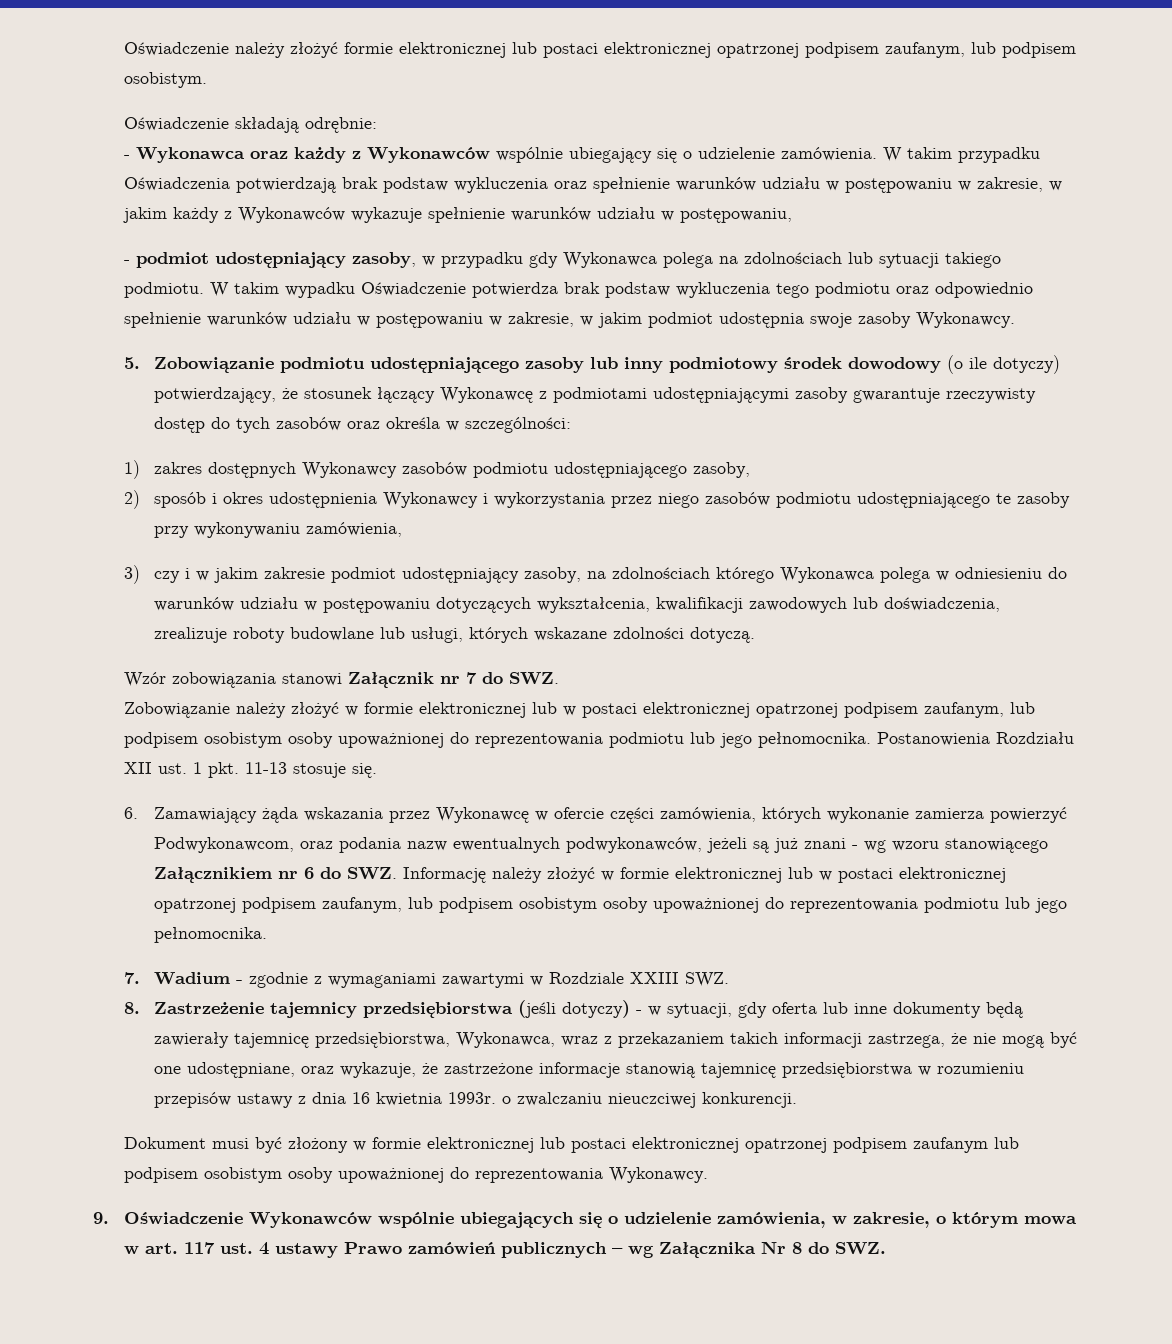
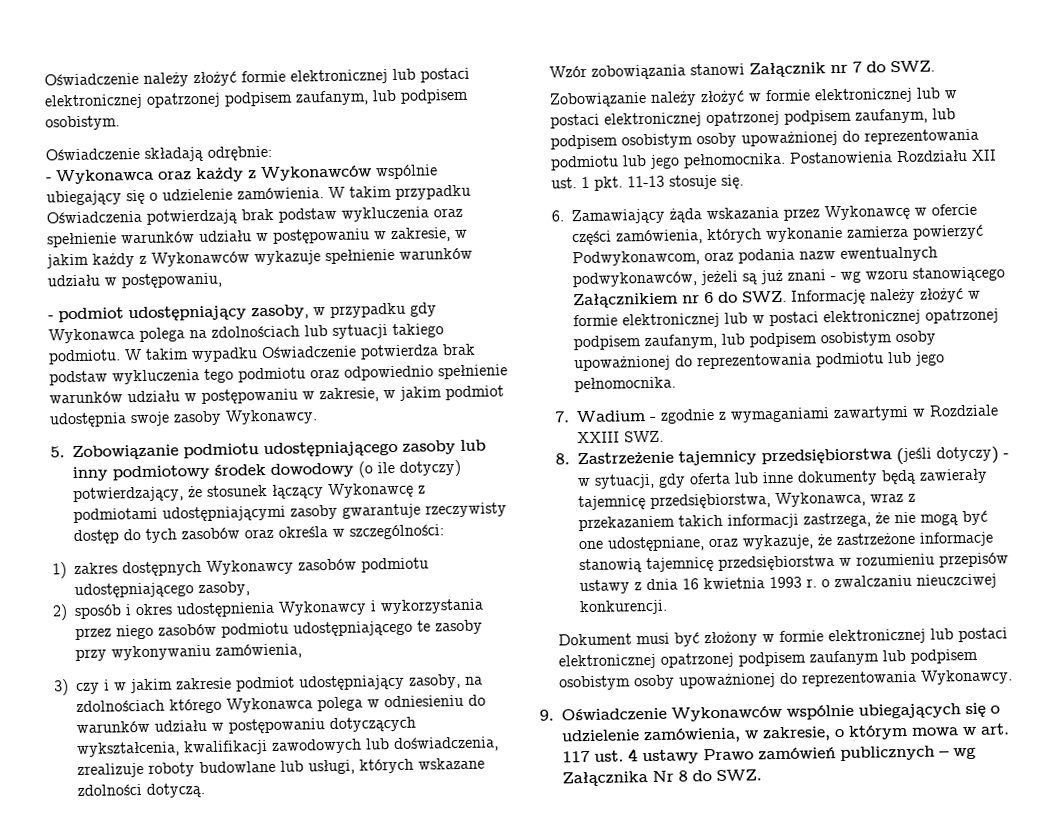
- 8. Zastrzeżenie tajemnicy przedsiębiorstwa (jeśli dotyczy) - w sytuacji, gdy oferta lub inne dokumenty będą zawierały tajemnicę przedsiębiorstwa, Wykonawca, wraz z przekazaniem takich informacji zastrzega, że nie mogą być one udostępniane, oraz wykazuje, że zastrzeżone informacje stanowią tajemnicę przedsiębiorstwa w rozumieniu przepisów ustawy z dnia 16 kwietnia 1993r. o zwalczaniu nieuczciwej konkurencji.
+ 8. Zastrzeżenie tajemnicy przedsiębiorstwa (jeśli dotyczy) - w sytuacji, gdy oferta lub inne dokumenty będą zawierały tajemnicę przedsiębiorstwa, Wykonawca, wraz z przekazaniem takich informacji zastrzega, że nie mogą być one udostępniane, oraz wykazuje, że zastrzeżone informacje stanowią tajemnicę przedsiębiorstwa w rozumieniu przepisów ustawy z dnia 16 kwietnia 1993 r. o zwalczaniu nieuczciwej konkurencji.

